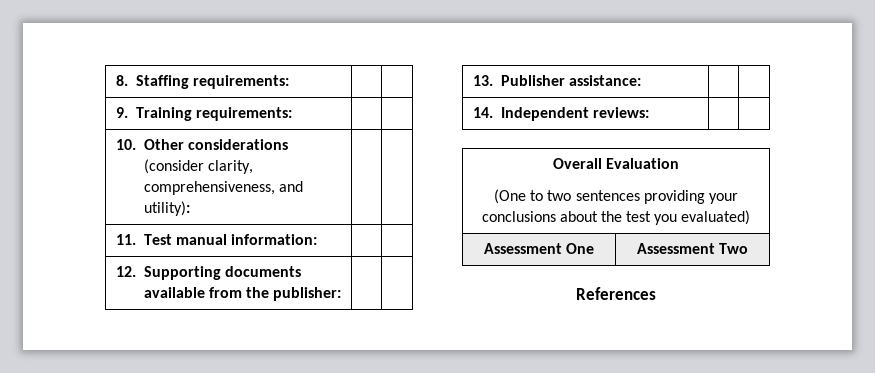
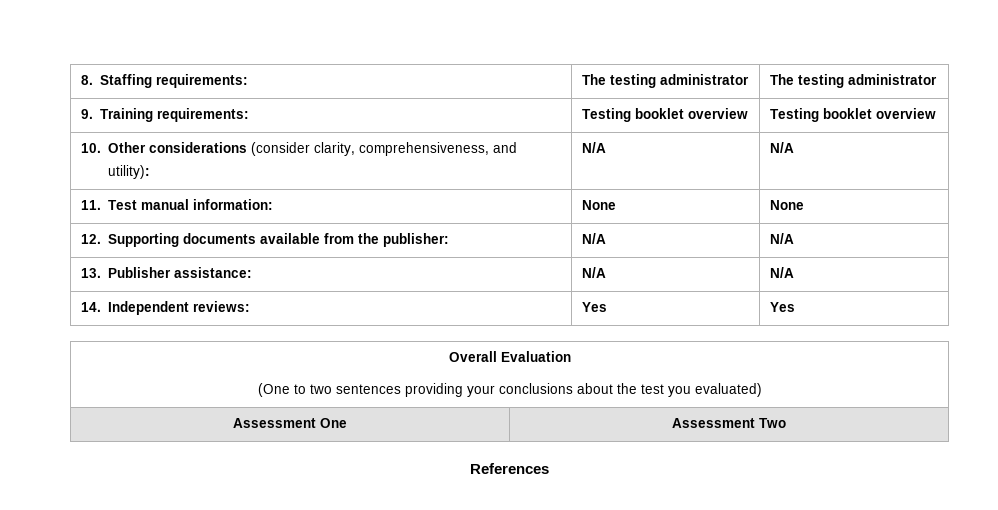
- 8. Staffing requirements: | |
- 9. Training requirements: | |
+ 8. Staffing requirements: | The testing administrator | The testing administrator
+ 9. Training requirements: | Testing booklet overview | Testing booklet overview
- 10. Other considerations (consider clarity, comprehensiveness, and utility): | |
+ 10. Other considerations (consider clarity, comprehensiveness, and utility): | N/A | N/A
- 11. Test manual information: | |
+ 11. Test manual information: | None | None
- 12. Supporting documents available from the publisher: | |
+ 12. Supporting documents available from the publisher: | N/A | N/A
- 13. Publisher assistance: | |
+ 13. Publisher assistance: | N/A | N/A
- 14. Independent reviews: | |
+ 14. Independent reviews: | Yes | Yes

